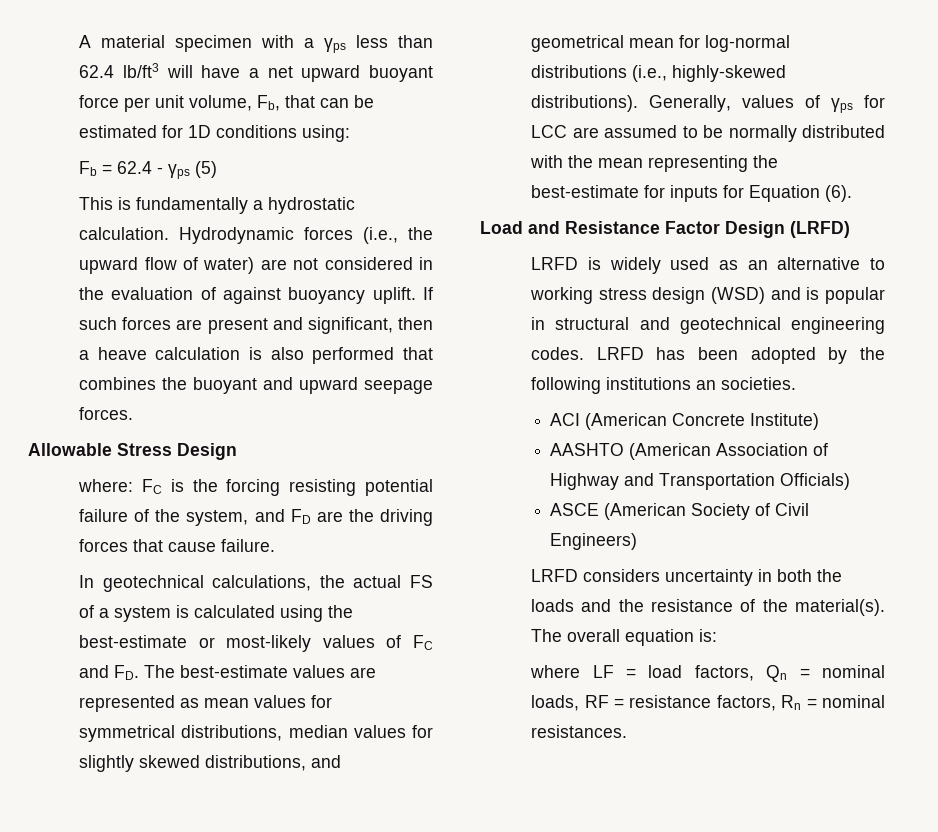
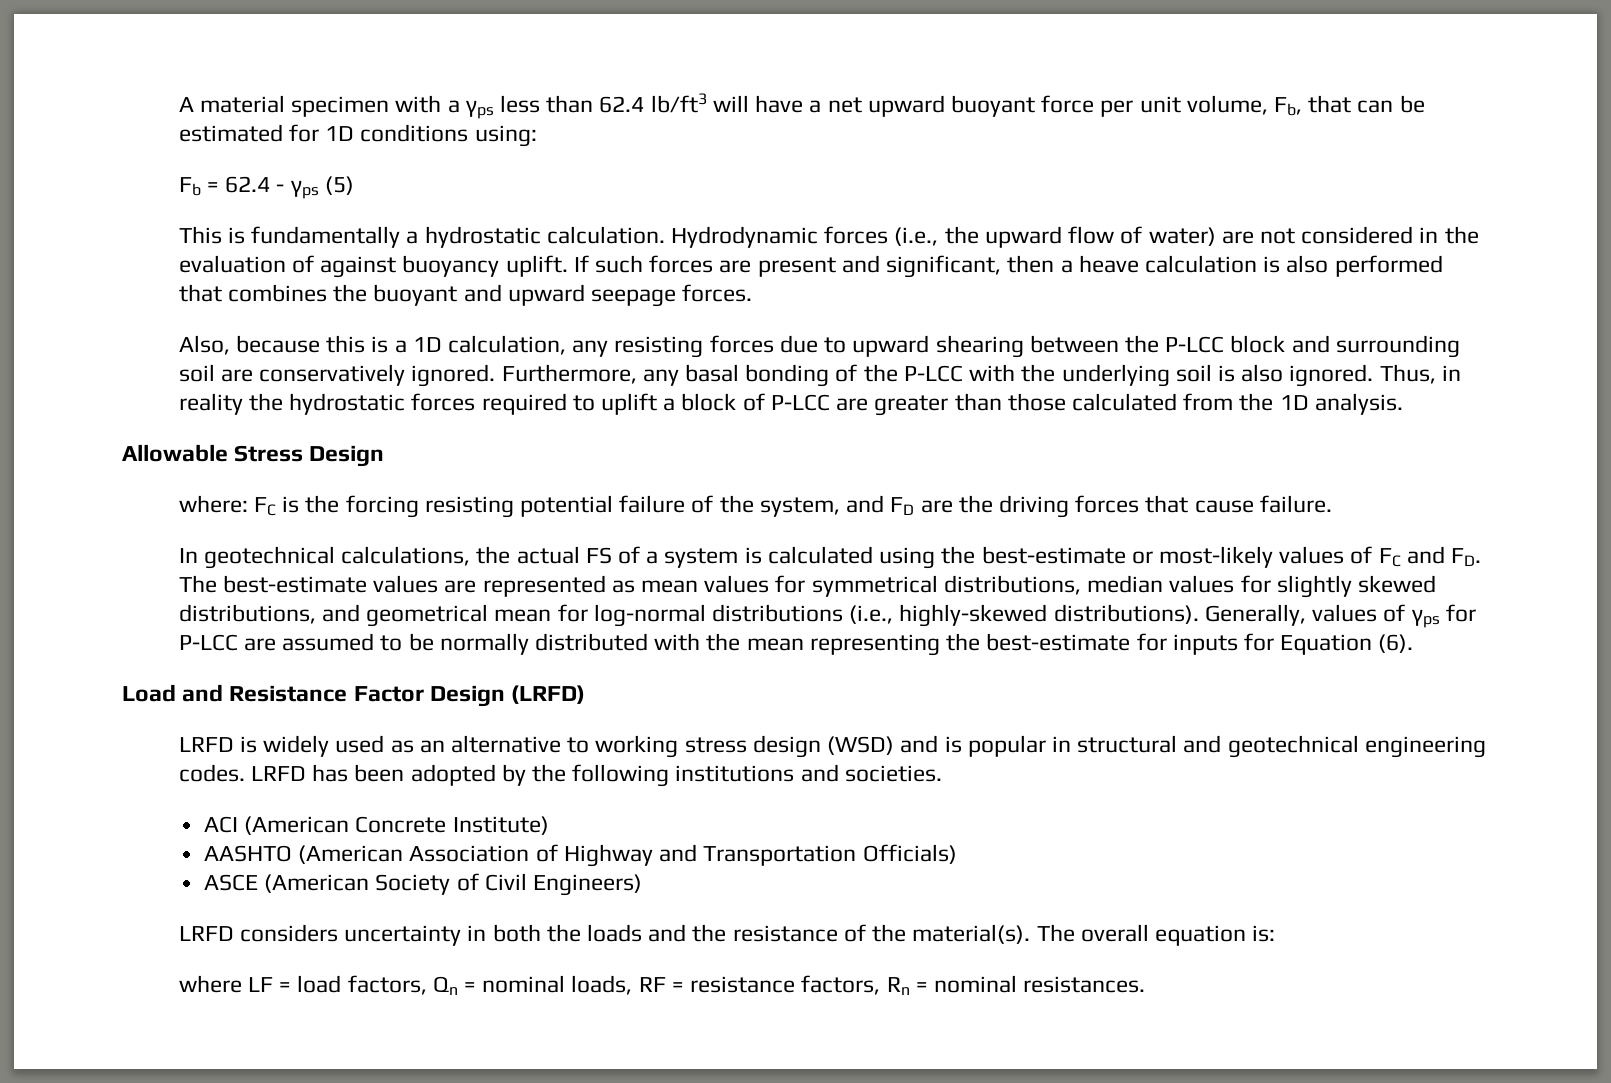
+ Also, because this is a 1D calculation, any resisting forces due to upward shearing between the P-LCC block and surrounding soil are conservatively ignored. Furthermore, any basal bonding of the P-LCC with the underlying soil is also ignored. Thus, in reality the hydrostatic forces required to uplift a block of P-LCC are greater than those calculated from the 1D analysis.
- Generally, values of γps for LCC are assumed to be normally distributed with the mean representing the best-estimate for inputs for Equation (6).
+ Generally, values of γps for P-LCC are assumed to be normally distributed with the mean representing the best-estimate for inputs for Equation (6).
- LRFD has been adopted by the following institutions an societies.
+ LRFD has been adopted by the following institutions and societies.

